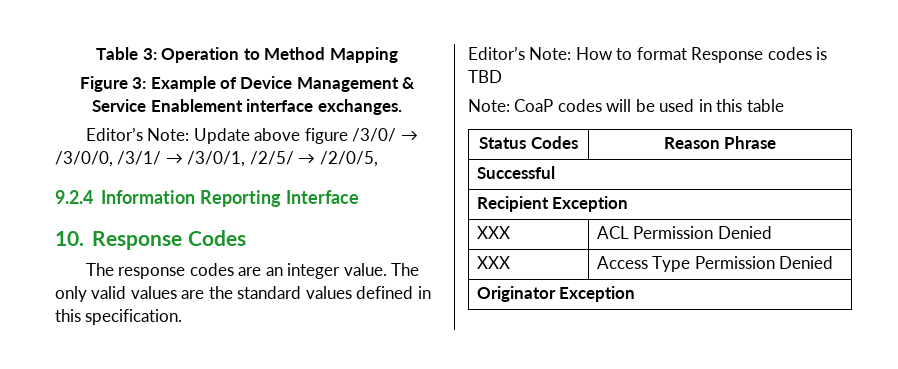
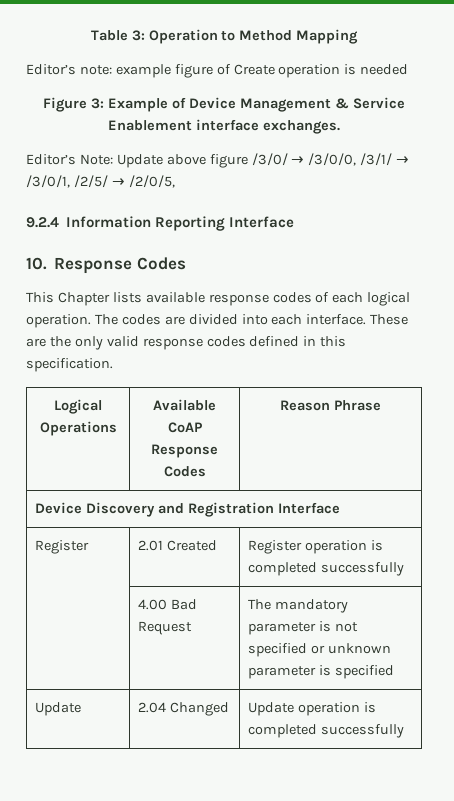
+ Editor’s note: example figure of Create operation is needed
- The response codes are an integer value. The only valid values are the standard values defined in this specification.
- Editor’s Note: How to format Response codes is TBD
- Note: CoaP codes will be used in this table
- Status Codes | Reason Phrase
- Successful
- Recipient Exception
- XXX | ACL Permission Denied
- XXX | Access Type Permission Denied
- Originator Exception
+ This Chapter lists available response codes of each logical operation. The codes are divided into each interface. These are the only valid response codes defined in this specification.
+ Logical Operations | Available CoAP Response Codes | Reason Phrase
+ Device Discovery and Registration Interface
+ Register | 2.01 Created | Register operation is completed successfully
+ | 4.00 Bad Request | The mandatory parameter is not specified or unknown parameter is specified
+ Update | 2.04 Changed | Update operation is completed successfully

